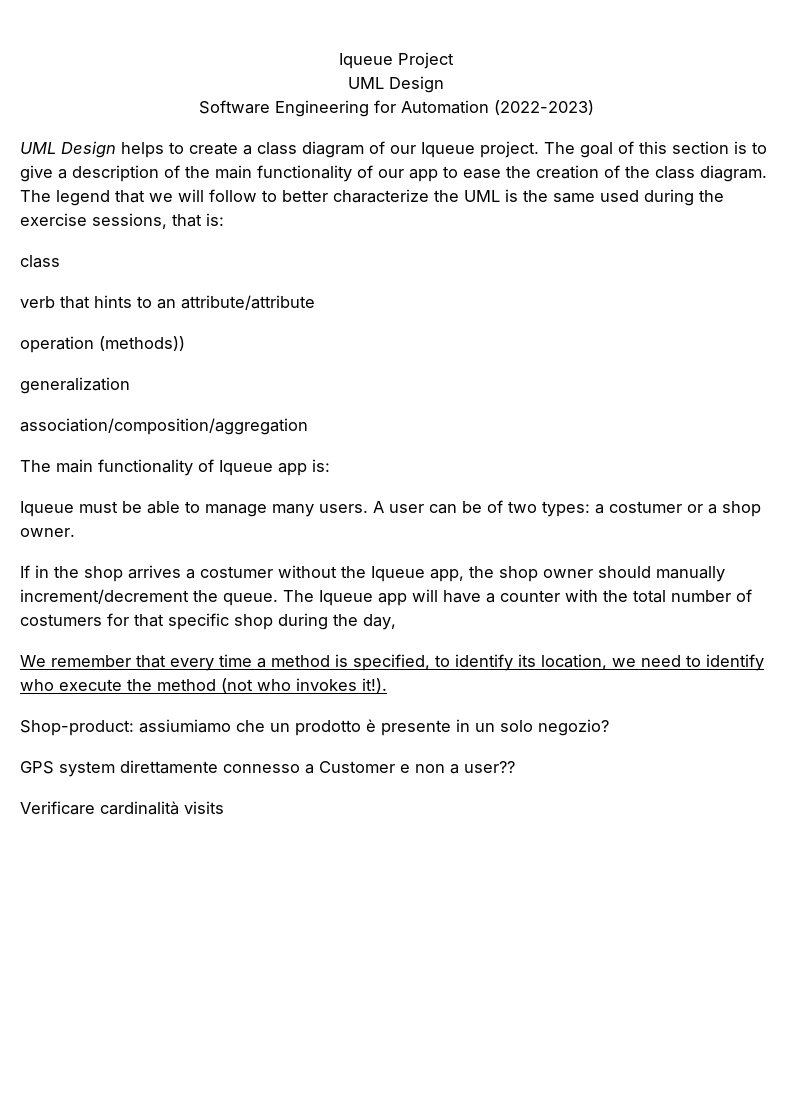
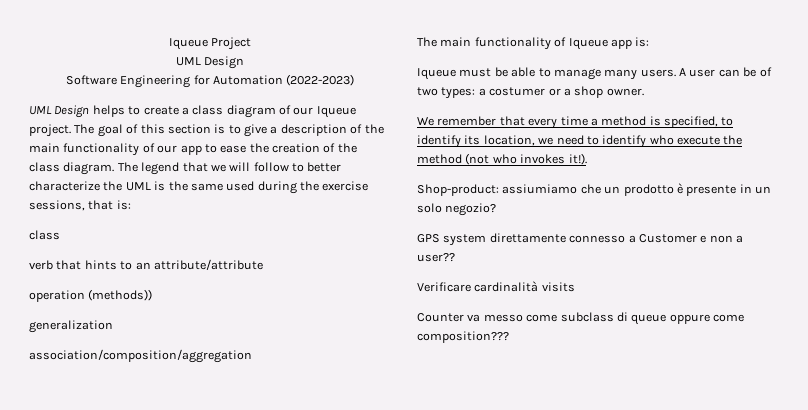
- If in the shop arrives a costumer without the Iqueue app, the shop owner should manually increment/decrement the queue. The Iqueue app will have a counter with the total number of costumers for that specific shop during the day,
+ Counter va messo come subclass di queue oppure come composition???

